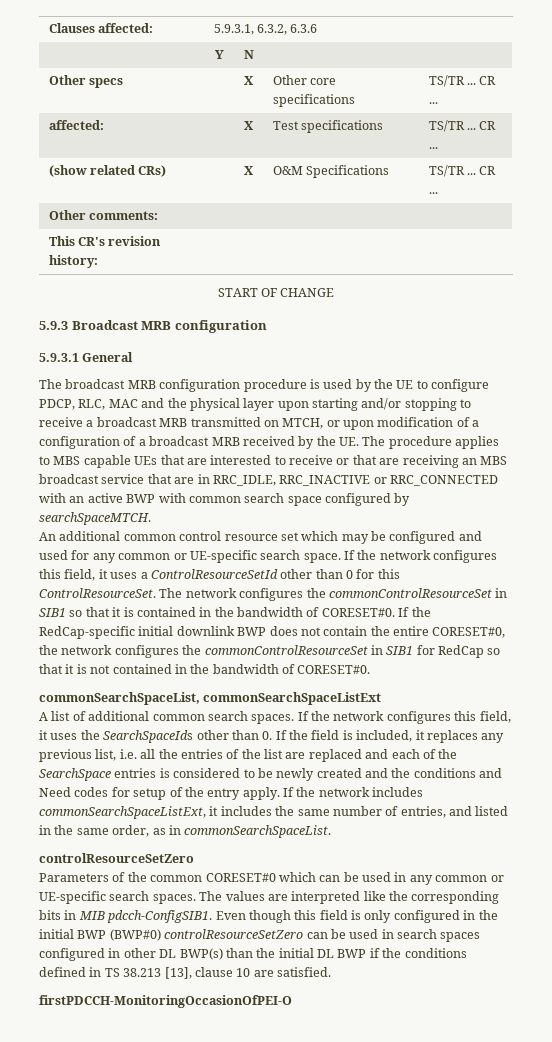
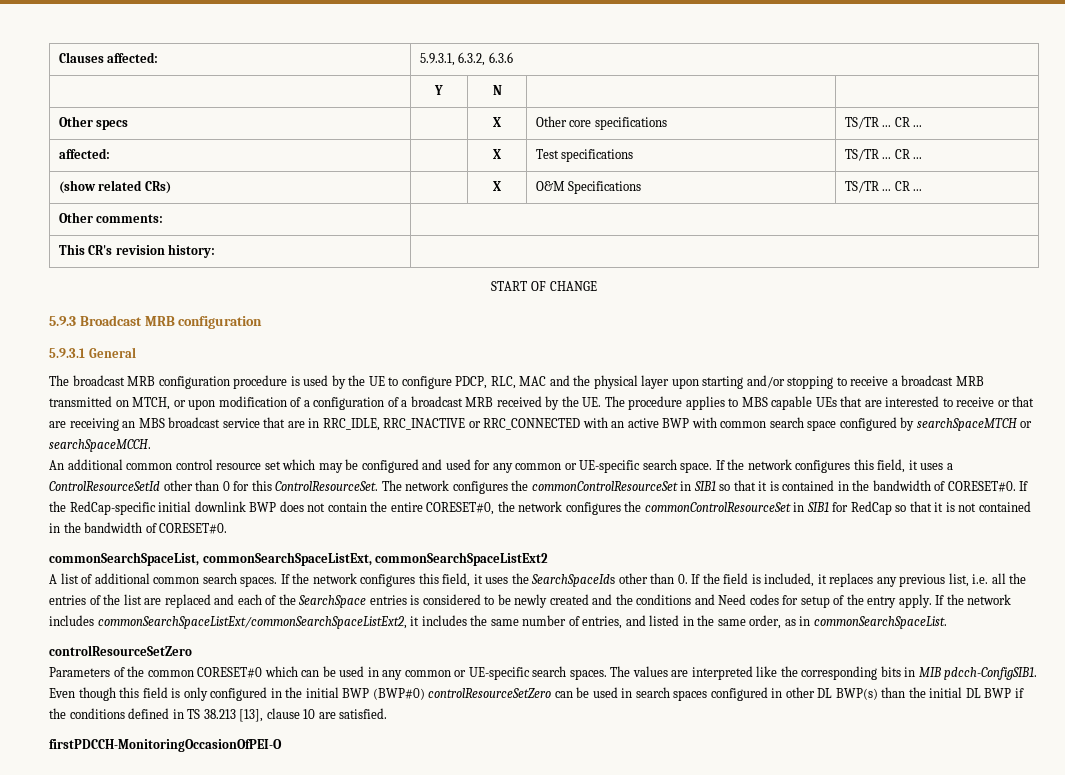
- The broadcast MRB configuration procedure is used by the UE to configure PDCP, RLC, MAC and the physical layer upon starting and/or stopping to receive a broadcast MRB transmitted on MTCH, or upon modification of a configuration of a broadcast MRB received by the UE. The procedure applies to MBS capable UEs that are interested to receive or that are receiving an MBS broadcast service that are in RRC_IDLE, RRC_INACTIVE or RRC_CONNECTED with an active BWP with common search space configured by searchSpaceMTCH.
+ The broadcast MRB configuration procedure is used by the UE to configure PDCP, RLC, MAC and the physical layer upon starting and/or stopping to receive a broadcast MRB transmitted on MTCH, or upon modification of a configuration of a broadcast MRB received by the UE. The procedure applies to MBS capable UEs that are interested to receive or that are receiving an MBS broadcast service that are in RRC_IDLE, RRC_INACTIVE or RRC_CONNECTED with an active BWP with common search space configured by searchSpaceMTCH or searchSpaceMCCH.
- commonSearchSpaceList, commonSearchSpaceListExt
+ commonSearchSpaceList, commonSearchSpaceListExt, commonSearchSpaceListExt2
- If the network includes commonSearchSpaceListExt, it includes the same number of entries, and listed in the same order, as in commonSearchSpaceList.
+ If the network includes commonSearchSpaceListExt/commonSearchSpaceListExt2, it includes the same number of entries, and listed in the same order, as in commonSearchSpaceList.

